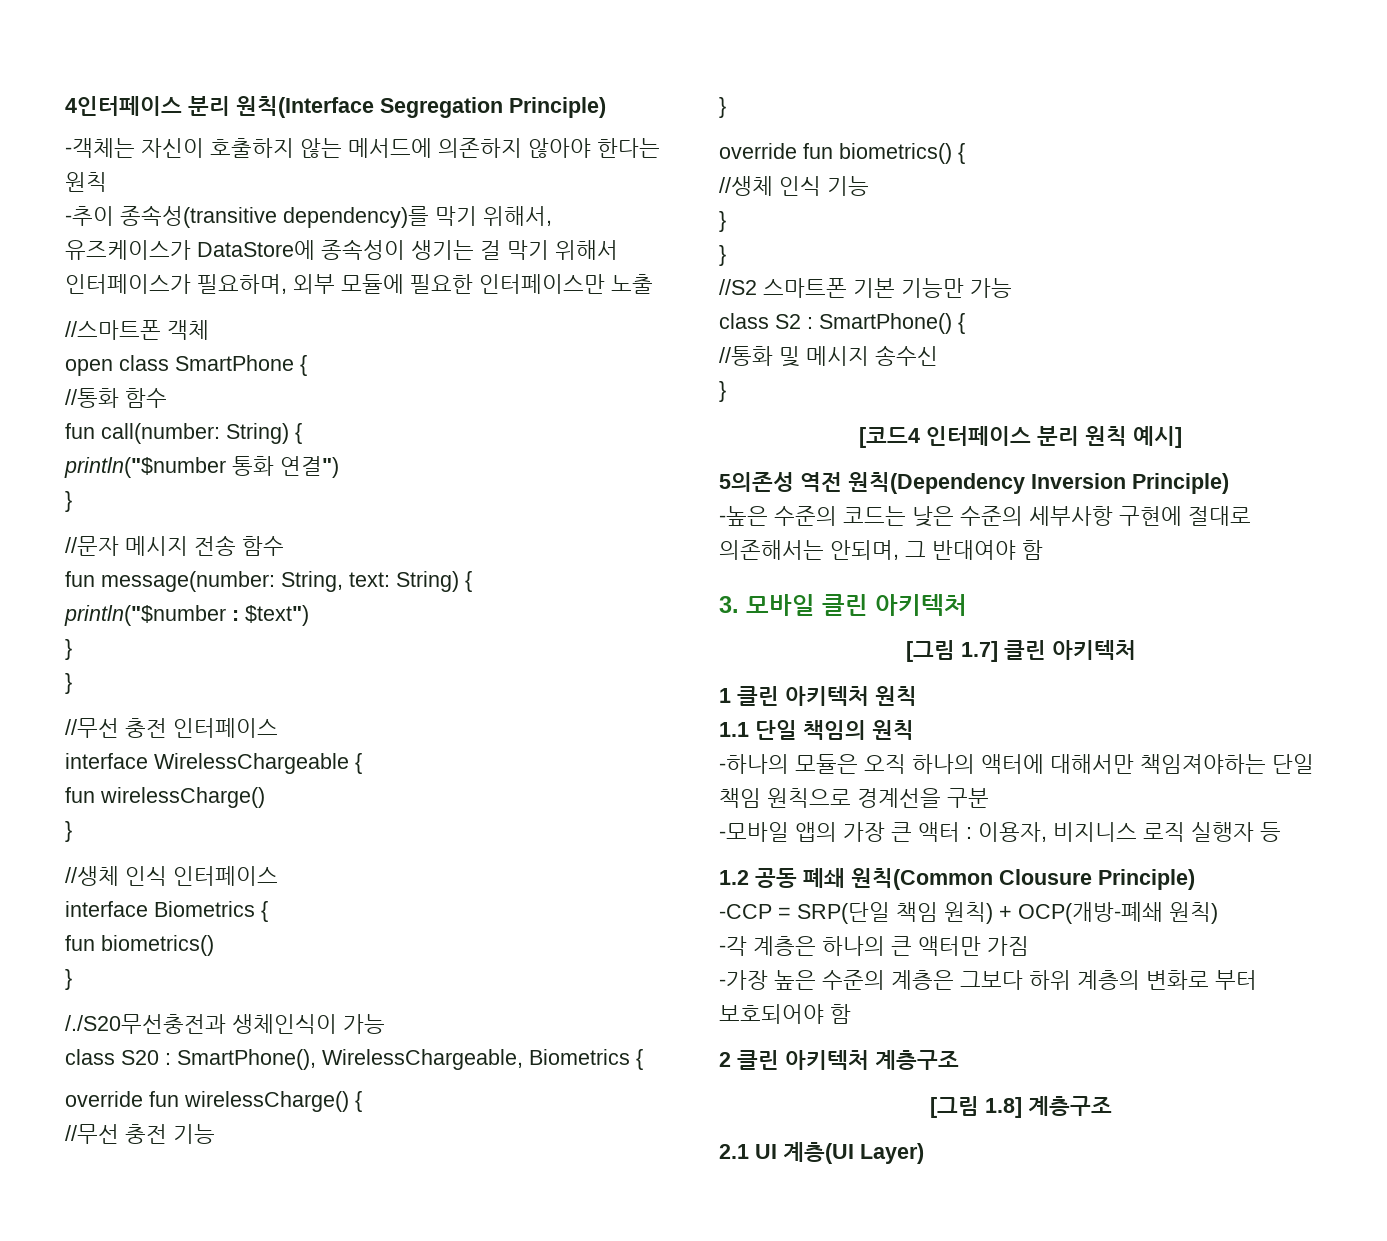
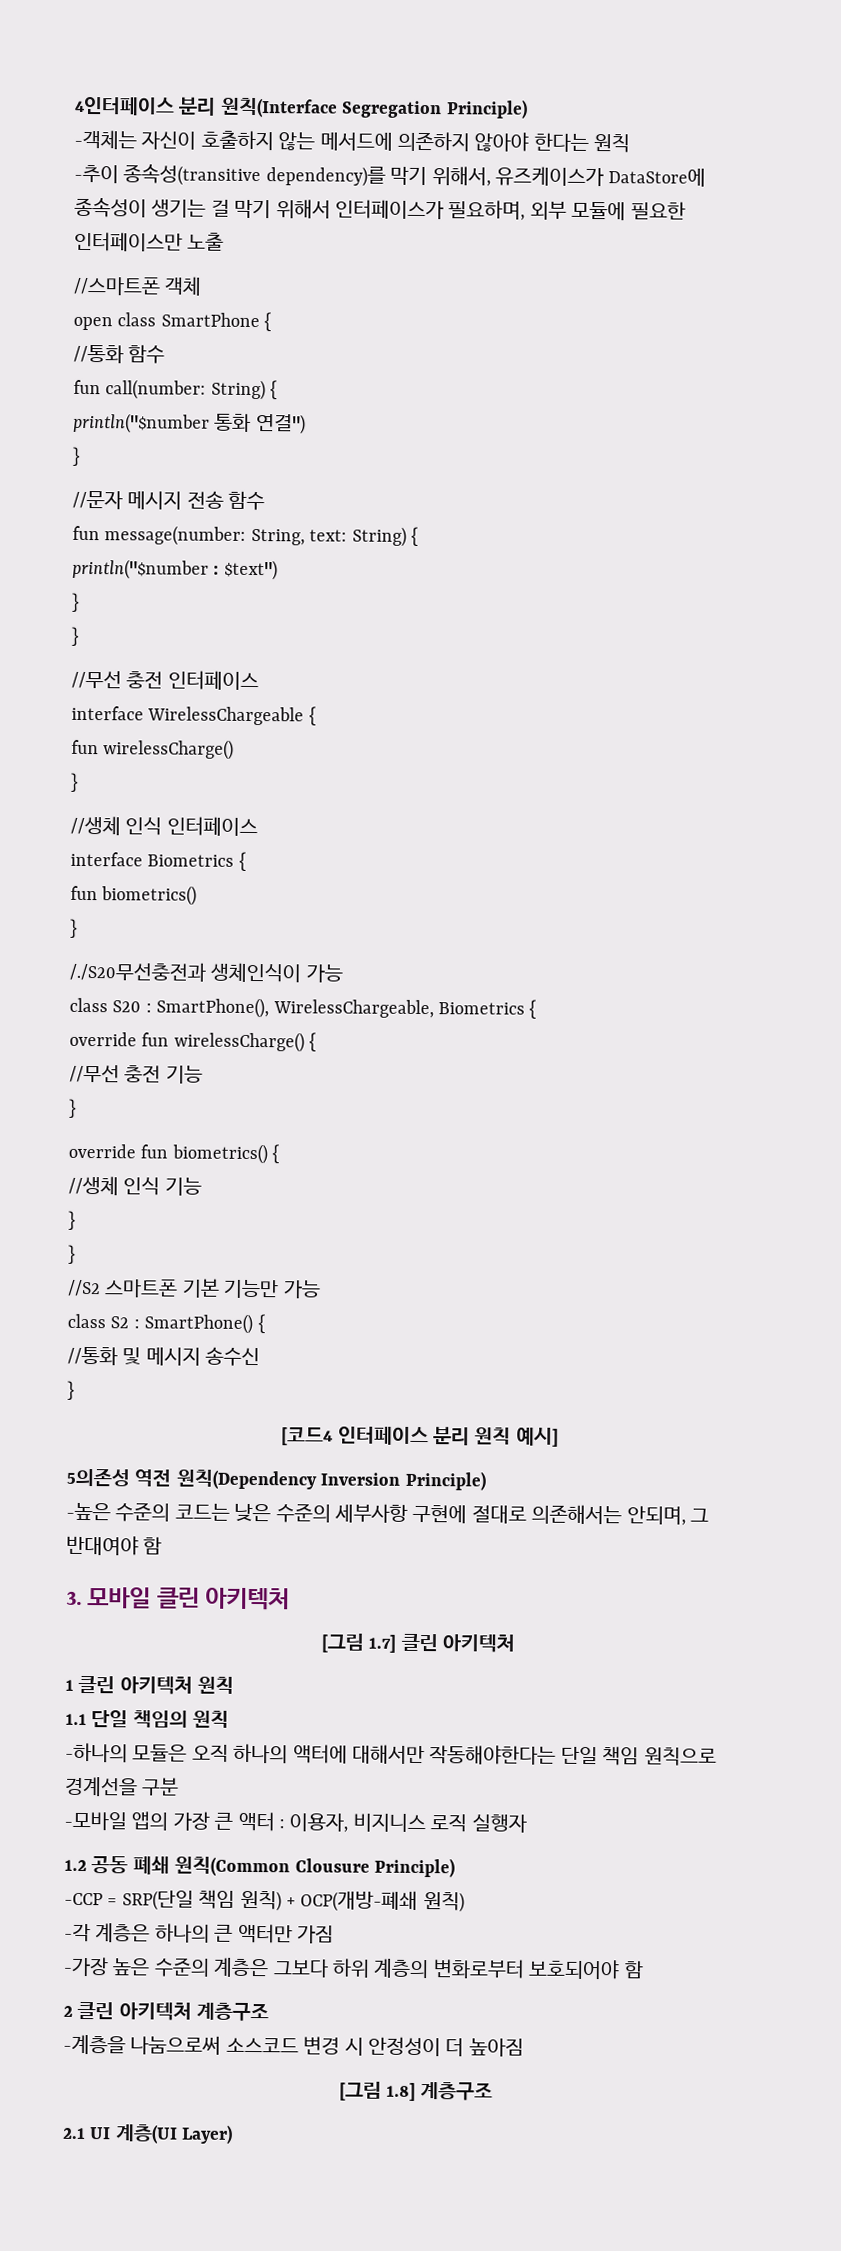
- -하나의 모듈은 오직 하나의 액터에 대해서만 책임져야하는 단일 책임 원칙으로 경계선을 구분
+ -하나의 모듈은 오직 하나의 액터에 대해서만 작동해야한다는 단일 책임 원칙으로 경계선을 구분
- -모바일 앱의 가장 큰 액터 : 이용자, 비지니스 로직 실행자 등
+ -모바일 앱의 가장 큰 액터 : 이용자, 비지니스 로직 실행자
- -가장 높은 수준의 계층은 그보다 하위 계층의 변화로 부터 보호되어야 함
+ -가장 높은 수준의 계층은 그보다 하위 계층의 변화로부터 보호되어야 함
+ -계층을 나눔으로써 소스코드 변경 시 안정성이 더 높아짐

